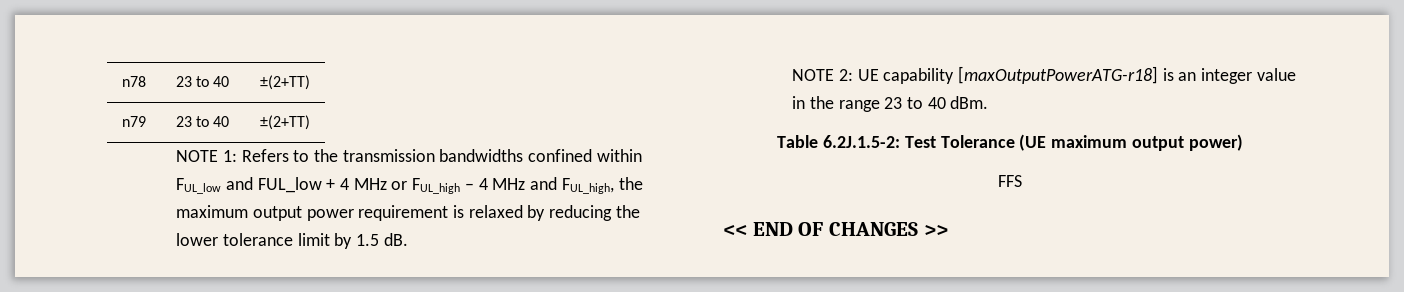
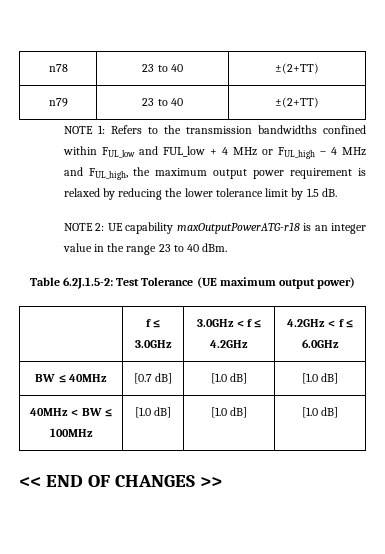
- NOTE 2: UE capability [maxOutputPowerATG-r18] is an integer value in the range 23 to 40 dBm.
+ NOTE 2: UE capability maxOutputPowerATG-r18 is an integer value in the range 23 to 40 dBm.
- FFS
+ | f ≤ 3.0GHz | 3.0GHz < f ≤ 4.2GHz | 4.2GHz < f ≤ 6.0GHz
+ BW ≤ 40MHz | [0.7 dB] | [1.0 dB] | [1.0 dB]
+ 40MHz < BW ≤ 100MHz | [1.0 dB] | [1.0 dB] | [1.0 dB]

